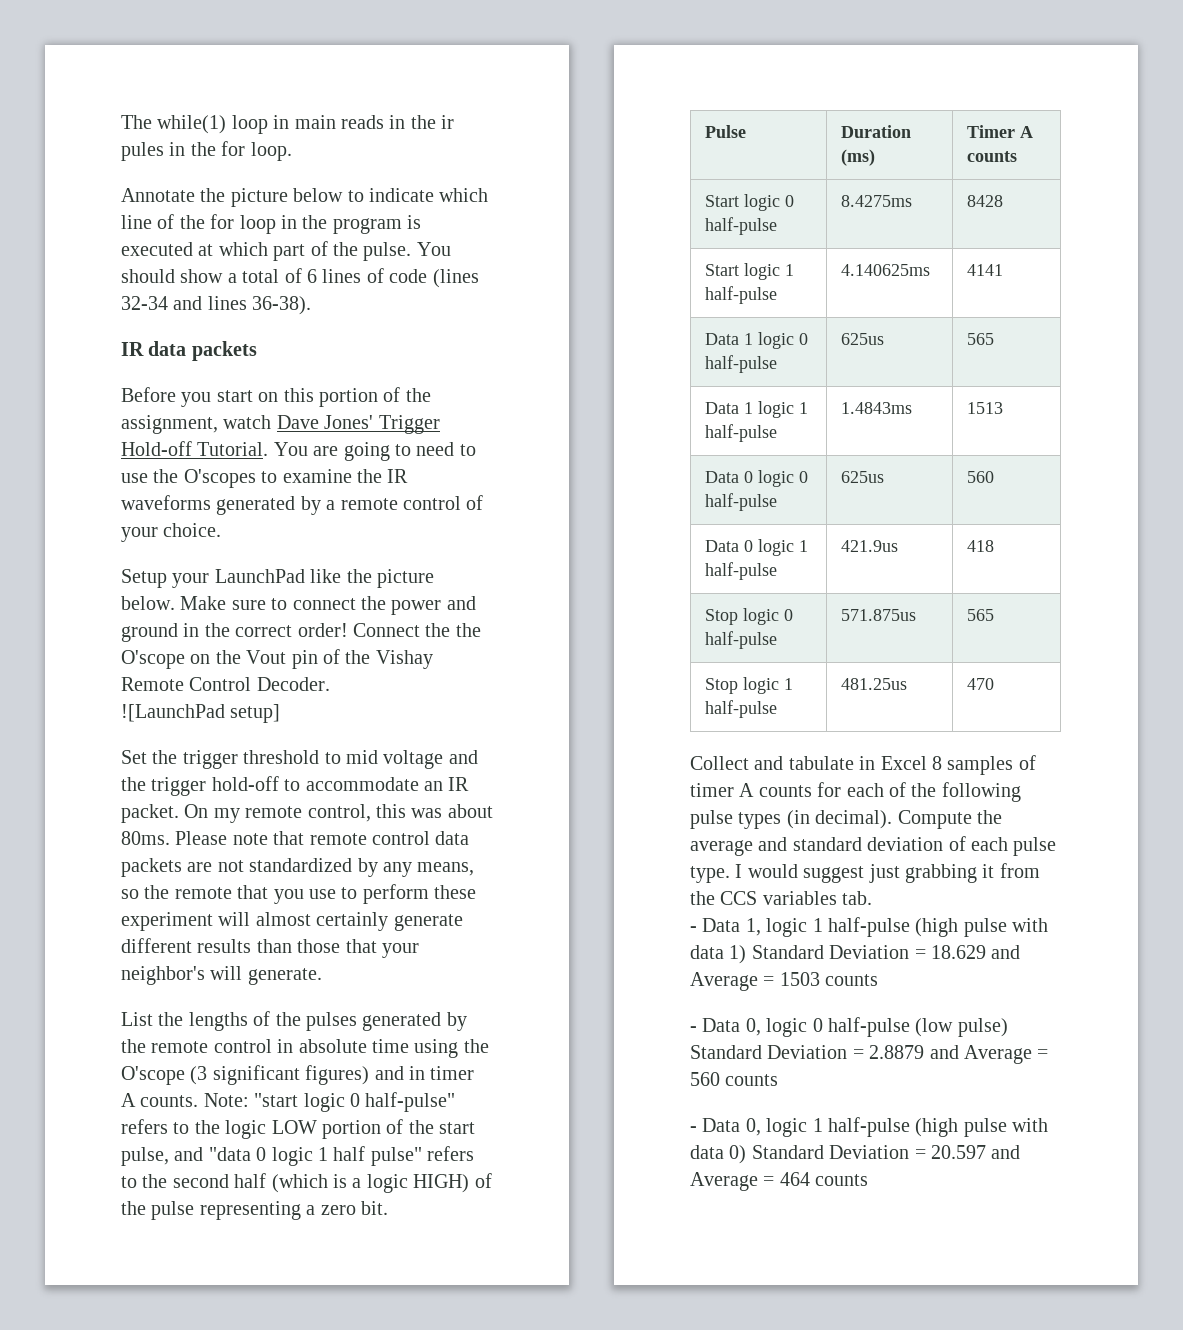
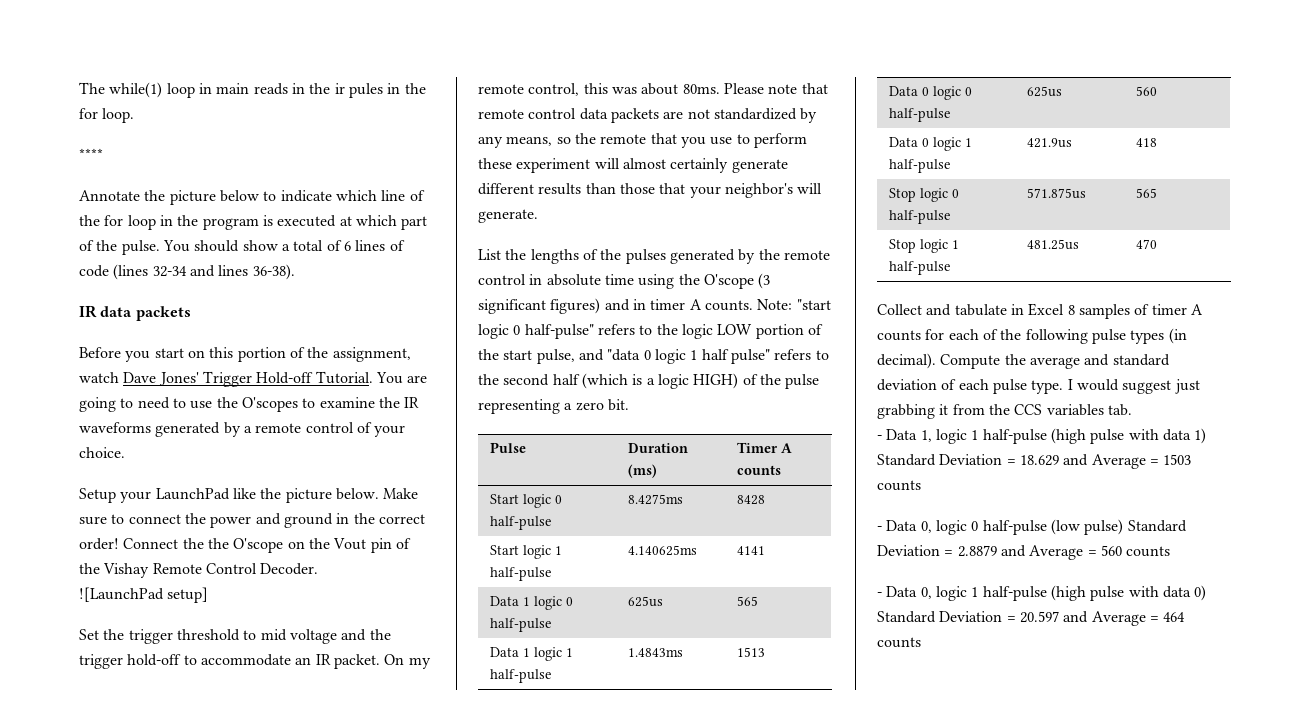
+ ****

